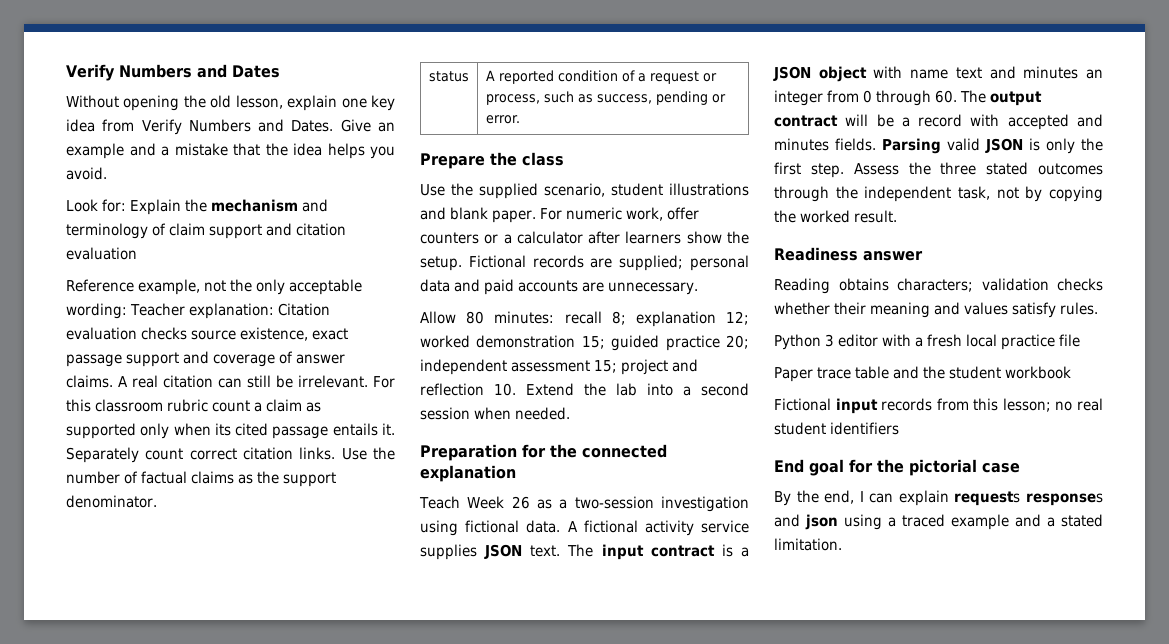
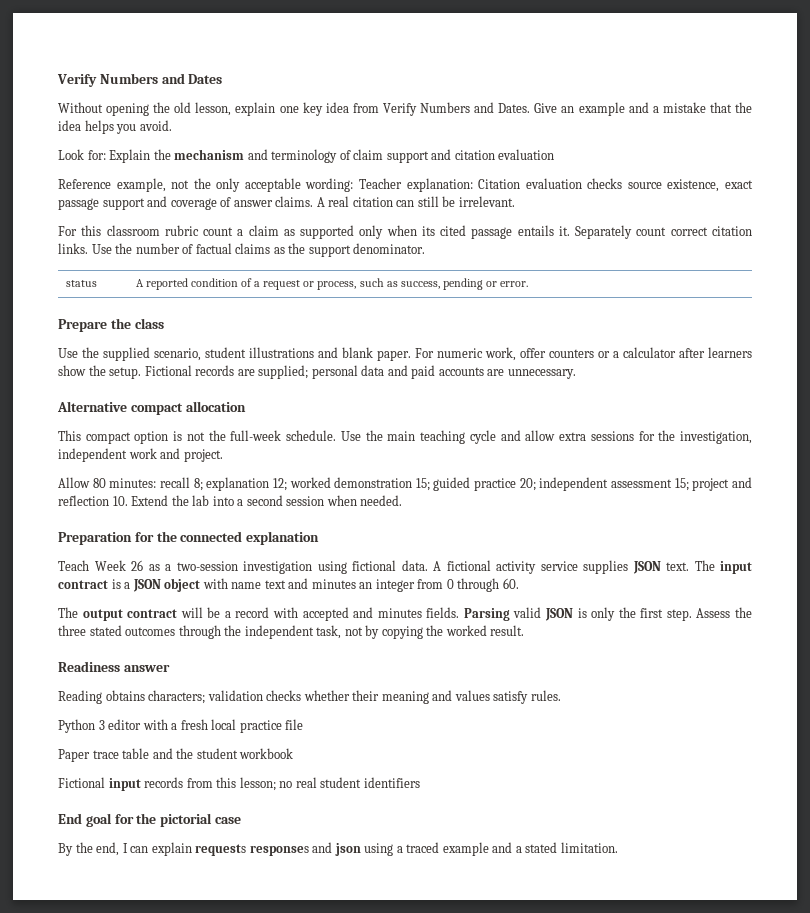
- A real citation can still be irrelevant. For this classroom rubric count a claim as supported only when its cited passage entails it.
+ A real citation can still be irrelevant.
+ For this classroom rubric count a claim as supported only when its cited passage entails it.
+ Alternative compact allocation
+ This compact option is not the full-week schedule. Use the main teaching cycle and allow extra sessions for the investigation, independent work and project.
- The input contract is a JSON object with name text and minutes an integer from 0 through 60. The output contract will be a record with accepted and minutes fields.
+ The input contract is a JSON object with name text and minutes an integer from 0 through 60.
+ The output contract will be a record with accepted and minutes fields.

